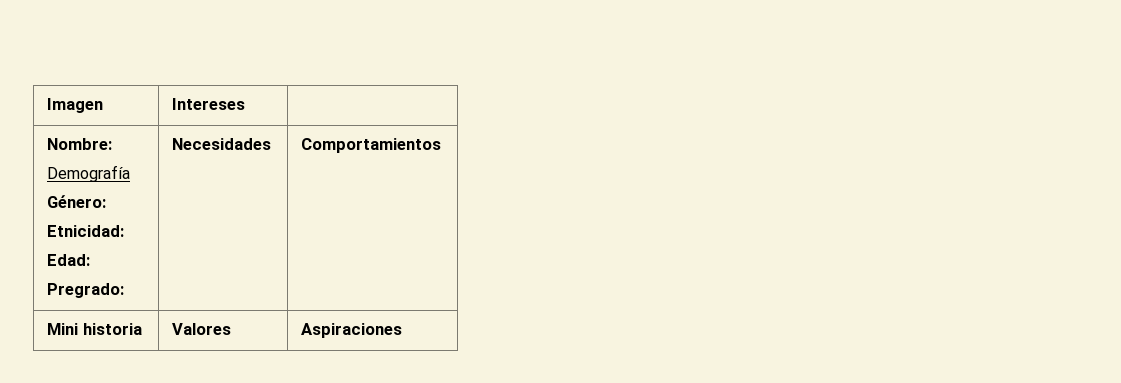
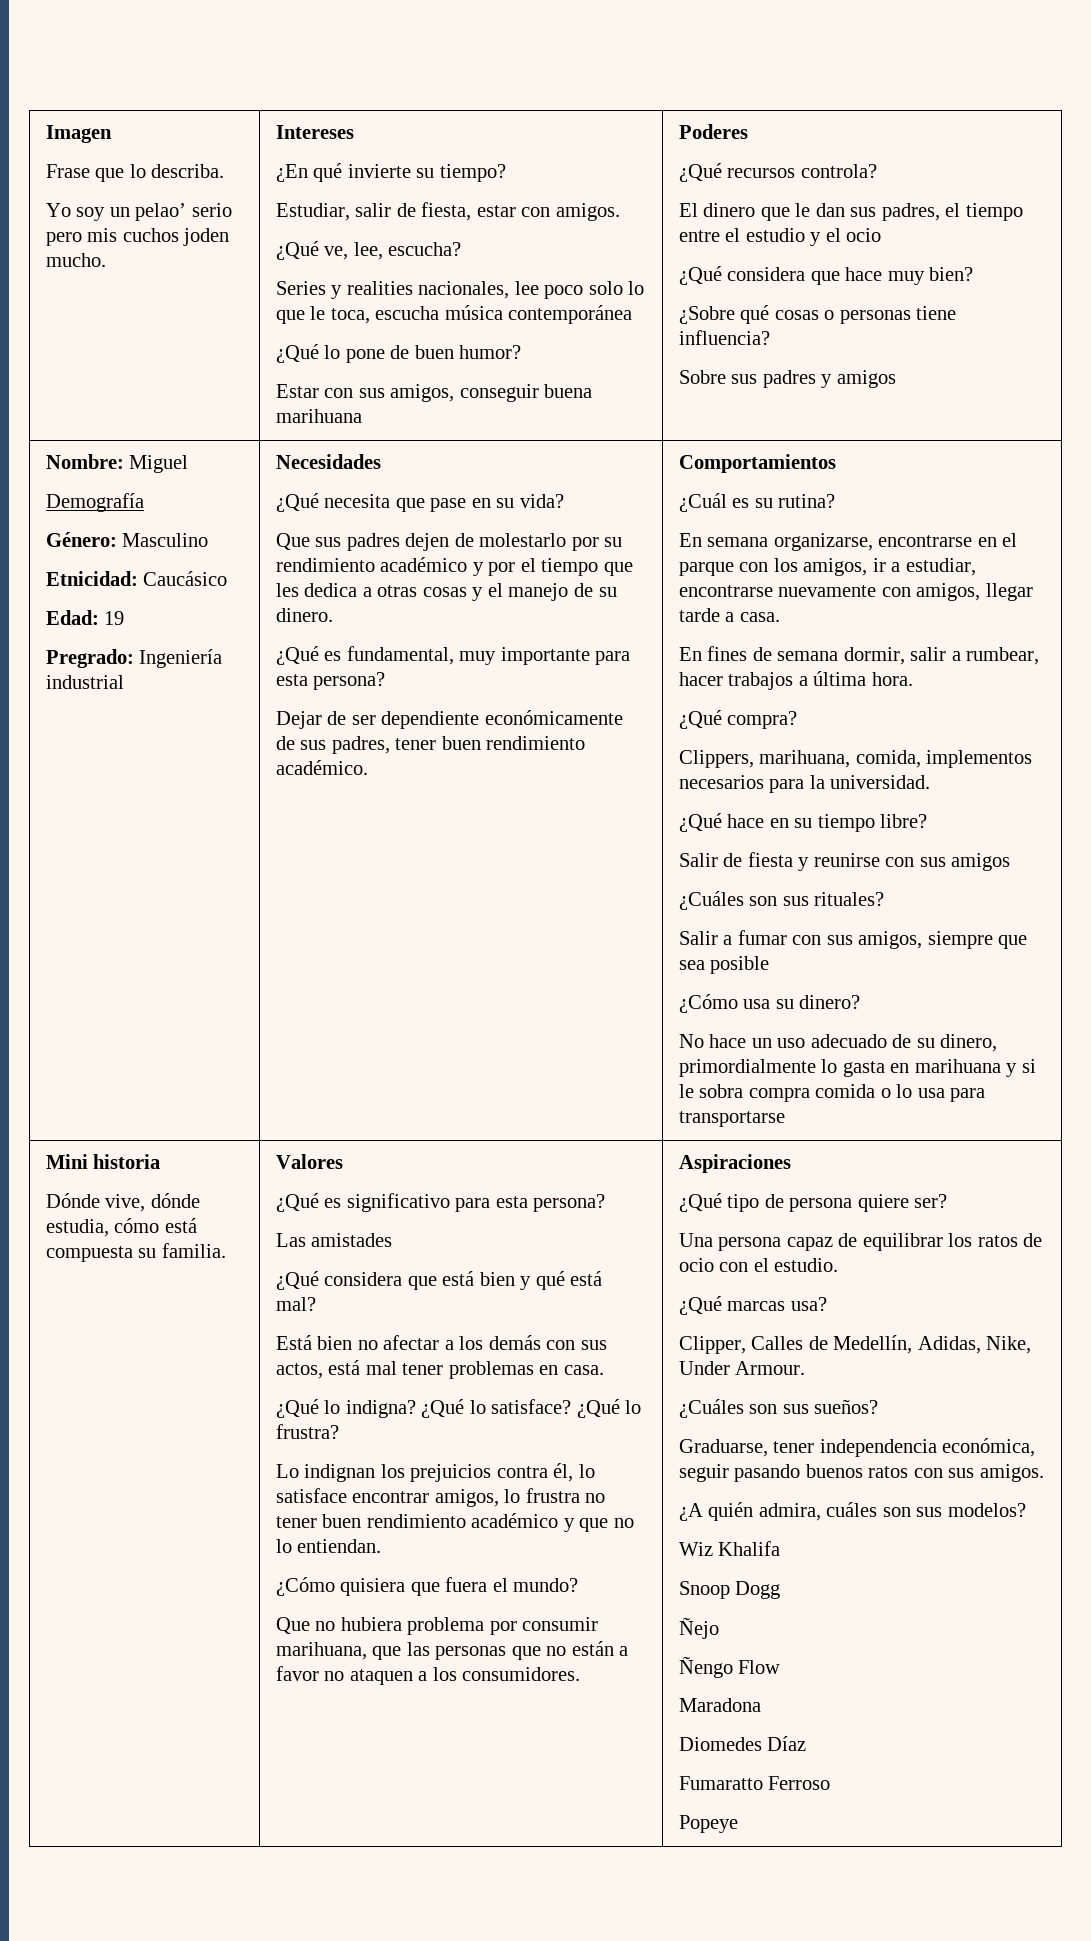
- Intereses
+ Frase que lo describa.
+ Yo soy un pelao’ serio pero mis cuchos joden mucho. | Intereses
+ ¿En qué invierte su tiempo?
+ Estudiar, salir de fiesta, estar con amigos.
+ ¿Qué ve, lee, escucha?
+ Series y realities nacionales, lee poco solo lo que le toca, escucha música contemporánea
+ ¿Qué lo pone de buen humor?
+ Estar con sus amigos, conseguir buena marihuana | Poderes
+ ¿Qué recursos controla?
+ El dinero que le dan sus padres, el tiempo entre el estudio y el ocio
+ ¿Qué considera que hace muy bien?
+ ¿Sobre qué cosas o personas tiene influencia?
+ Sobre sus padres y amigos
- Nombre:
+ Nombre: Miguel
- Género:
+ Género: Masculino
- Etnicidad:
+ Etnicidad: Caucásico
- Edad:
+ Edad: 19
- Pregrado:
+ Pregrado: Ingeniería industrial
- Comportamientos
- Mini historia | Valores | Aspiraciones
+ ¿Qué necesita que pase en su vida?
+ Que sus padres dejen de molestarlo por su rendimiento académico y por el tiempo que les dedica a otras cosas y el manejo de su dinero.
+ ¿Qué es fundamental, muy importante para esta persona?
+ Dejar de ser dependiente económicamente de sus padres, tener buen rendimiento académico. | Comportamientos
+ ¿Cuál es su rutina?
+ En semana organizarse, encontrarse en el parque con los amigos, ir a estudiar, encontrarse nuevamente con amigos, llegar tarde a casa.
+ En fines de semana dormir, salir a rumbear, hacer trabajos a última hora.
+ ¿Qué compra?
+ Clippers, marihuana, comida, implementos necesarios para la universidad.
+ ¿Qué hace en su tiempo libre?
+ Salir de fiesta y reunirse con sus amigos
+ ¿Cuáles son sus rituales?
+ Salir a fumar con sus amigos, siempre que sea posible
+ ¿Cómo usa su dinero?
+ No hace un uso adecuado de su dinero, primordialmente lo gasta en marihuana y si le sobra compra comida o lo usa para transportarse
+ Mini historia
+ Dónde vive, dónde estudia, cómo está compuesta su familia. | Valores
+ ¿Qué es significativo para esta persona?
+ Las amistades
+ ¿Qué considera que está bien y qué está mal?
+ Está bien no afectar a los demás con sus actos, está mal tener problemas en casa.
+ ¿Qué lo indigna? ¿Qué lo satisface? ¿Qué lo frustra?
+ Lo indignan los prejuicios contra él, lo satisface encontrar amigos, lo frustra no tener buen rendimiento académico y que no lo entiendan.
+ ¿Cómo quisiera que fuera el mundo?
+ Que no hubiera problema por consumir marihuana, que las personas que no están a favor no ataquen a los consumidores. | Aspiraciones
+ ¿Qué tipo de persona quiere ser?
+ Una persona capaz de equilibrar los ratos de ocio con el estudio.
+ ¿Qué marcas usa?
+ Clipper, Calles de Medellín, Adidas, Nike, Under Armour.
+ ¿Cuáles son sus sueños?
+ Graduarse, tener independencia económica, seguir pasando buenos ratos con sus amigos.
+ ¿A quién admira, cuáles son sus modelos?
+ Wiz Khalifa
+ Snoop Dogg
+ Ñejo
+ Ñengo Flow
+ Maradona
+ Diomedes Díaz
+ Fumaratto Ferroso
+ Popeye

